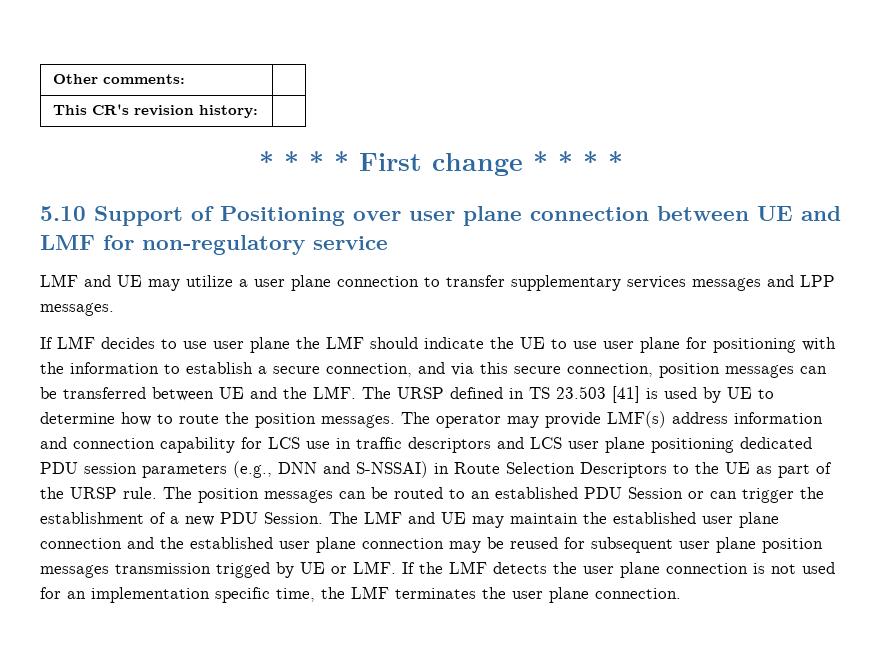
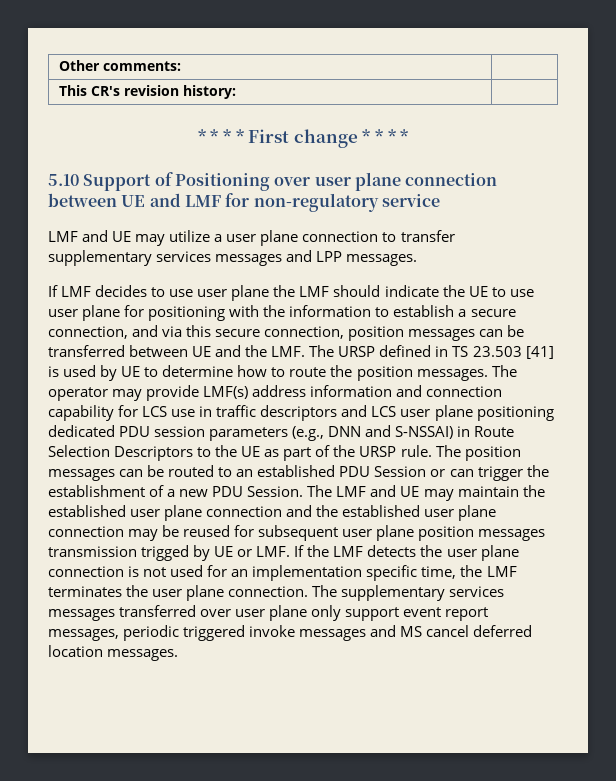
+ The supplementary services messages transferred over user plane only support event report messages, periodic triggered invoke messages and MS cancel deferred location messages.

